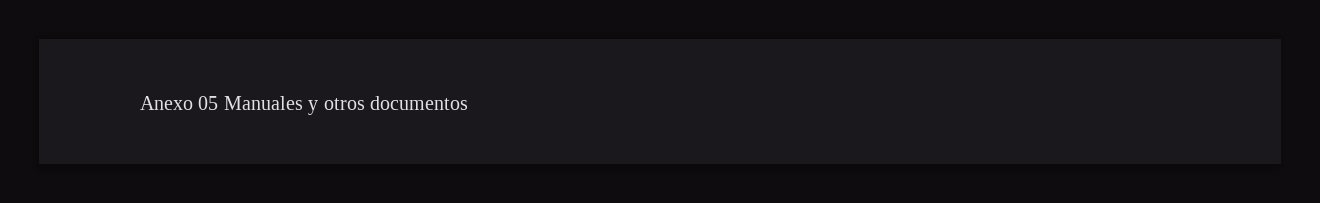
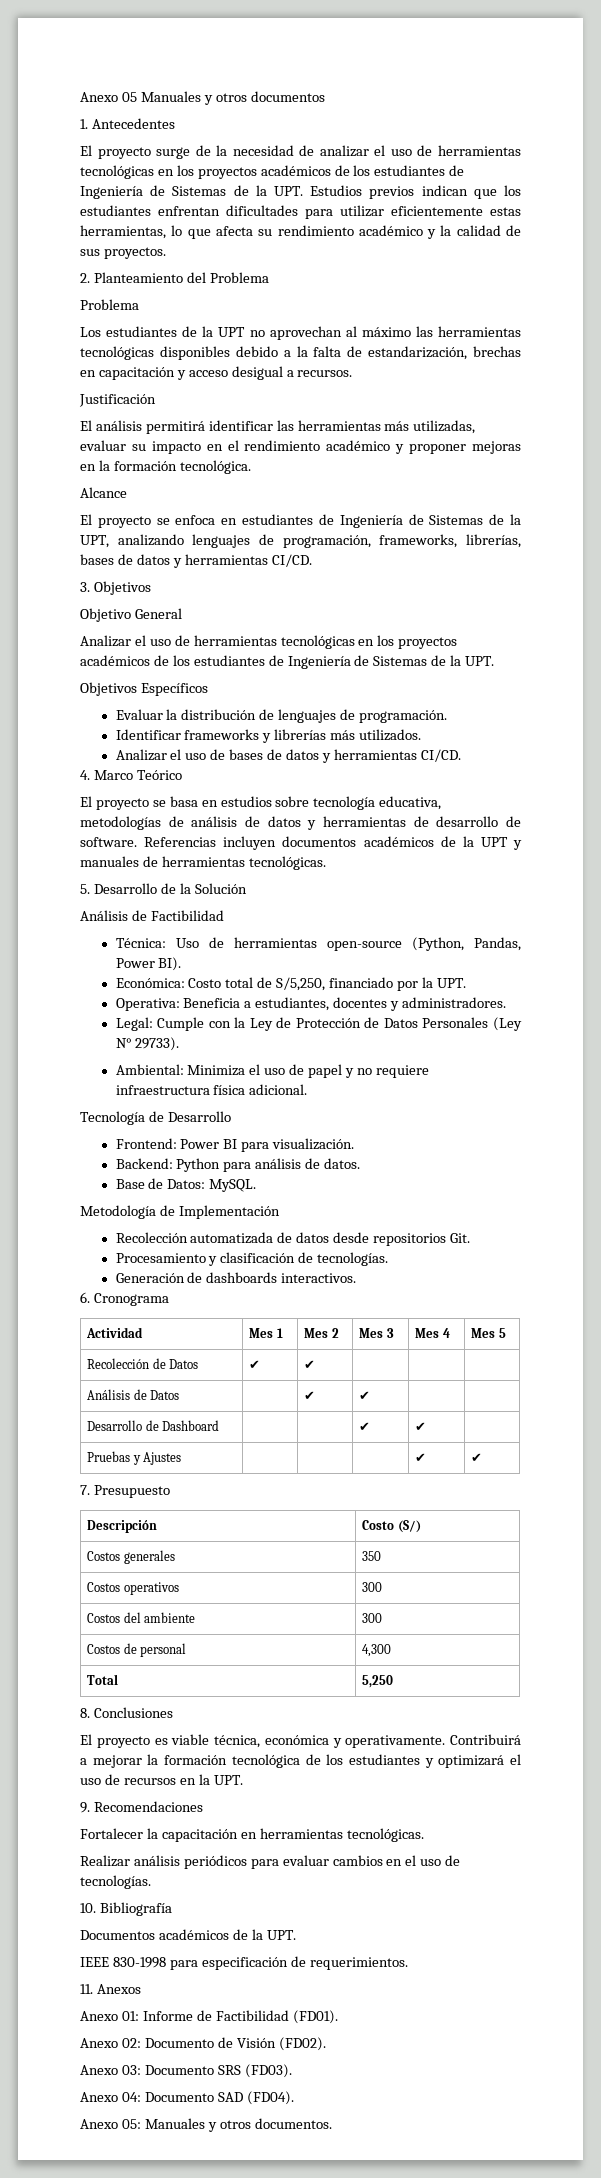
+ 1. Antecedentes
+ El proyecto surge de la necesidad de analizar el uso de herramientas tecnológicas en los proyectos académicos de los estudiantes de Ingeniería de Sistemas de la UPT. Estudios previos indican que los estudiantes enfrentan dificultades para utilizar eficientemente estas herramientas, lo que afecta su rendimiento académico y la calidad de sus proyectos.
+ 2. Planteamiento del Problema
+ Problema
+ Los estudiantes de la UPT no aprovechan al máximo las herramientas tecnológicas disponibles debido a la falta de estandarización, brechas en capacitación y acceso desigual a recursos.
+ Justificación
+ El análisis permitirá identificar las herramientas más utilizadas, evaluar su impacto en el rendimiento académico y proponer mejoras en la formación tecnológica.
+ Alcance
+ El proyecto se enfoca en estudiantes de Ingeniería de Sistemas de la UPT, analizando lenguajes de programación, frameworks, librerías, bases de datos y herramientas CI/CD.
+ 3. Objetivos
+ Objetivo General
+ Analizar el uso de herramientas tecnológicas en los proyectos académicos de los estudiantes de Ingeniería de Sistemas de la UPT.
+ Objetivos Específicos
+ Evaluar la distribución de lenguajes de programación.
+ Identificar frameworks y librerías más utilizados.
+ Analizar el uso de bases de datos y herramientas CI/CD.
+ 4. Marco Teórico
+ El proyecto se basa en estudios sobre tecnología educativa, metodologías de análisis de datos y herramientas de desarrollo de software. Referencias incluyen documentos académicos de la UPT y manuales de herramientas tecnológicas.
+ 5. Desarrollo de la Solución
+ Análisis de Factibilidad
+ Técnica: Uso de herramientas open-source (Python, Pandas, Power BI).
+ Económica: Costo total de S/5,250, financiado por la UPT.
+ Operativa: Beneficia a estudiantes, docentes y administradores.
+ Legal: Cumple con la Ley de Protección de Datos Personales (Ley N° 29733).
+ Ambiental: Minimiza el uso de papel y no requiere infraestructura física adicional.
+ Tecnología de Desarrollo
+ Frontend: Power BI para visualización.
+ Backend: Python para análisis de datos.
+ Base de Datos: MySQL.
+ Metodología de Implementación
+ Recolección automatizada de datos desde repositorios Git.
+ Procesamiento y clasificación de tecnologías.
+ Generación de dashboards interactivos.
+ 6. Cronograma
+ Actividad | Mes 1 | Mes 2 | Mes 3 | Mes 4 | Mes 5
+ Recolección de Datos | ✔ | ✔ | | |
+ Análisis de Datos | | ✔ | ✔ | |
+ Desarrollo de Dashboard | | | ✔ | ✔ |
+ Pruebas y Ajustes | | | | ✔ | ✔
+ 7. Presupuesto
+ Descripción | Costo (S/)
+ Costos generales | 350
+ Costos operativos | 300
+ Costos del ambiente | 300
+ Costos de personal | 4,300
+ Total | 5,250
+ 8. Conclusiones
+ El proyecto es viable técnica, económica y operativamente. Contribuirá a mejorar la formación tecnológica de los estudiantes y optimizará el uso de recursos en la UPT.
+ 9. Recomendaciones
+ Fortalecer la capacitación en herramientas tecnológicas.
+ Realizar análisis periódicos para evaluar cambios en el uso de tecnologías.
+ 10. Bibliografía
+ Documentos académicos de la UPT.
+ IEEE 830-1998 para especificación de requerimientos.
+ 11. Anexos
+ Anexo 01: Informe de Factibilidad (FD01).
+ Anexo 02: Documento de Visión (FD02).
+ Anexo 03: Documento SRS (FD03).
+ Anexo 04: Documento SAD (FD04).
+ Anexo 05: Manuales y otros documentos.

